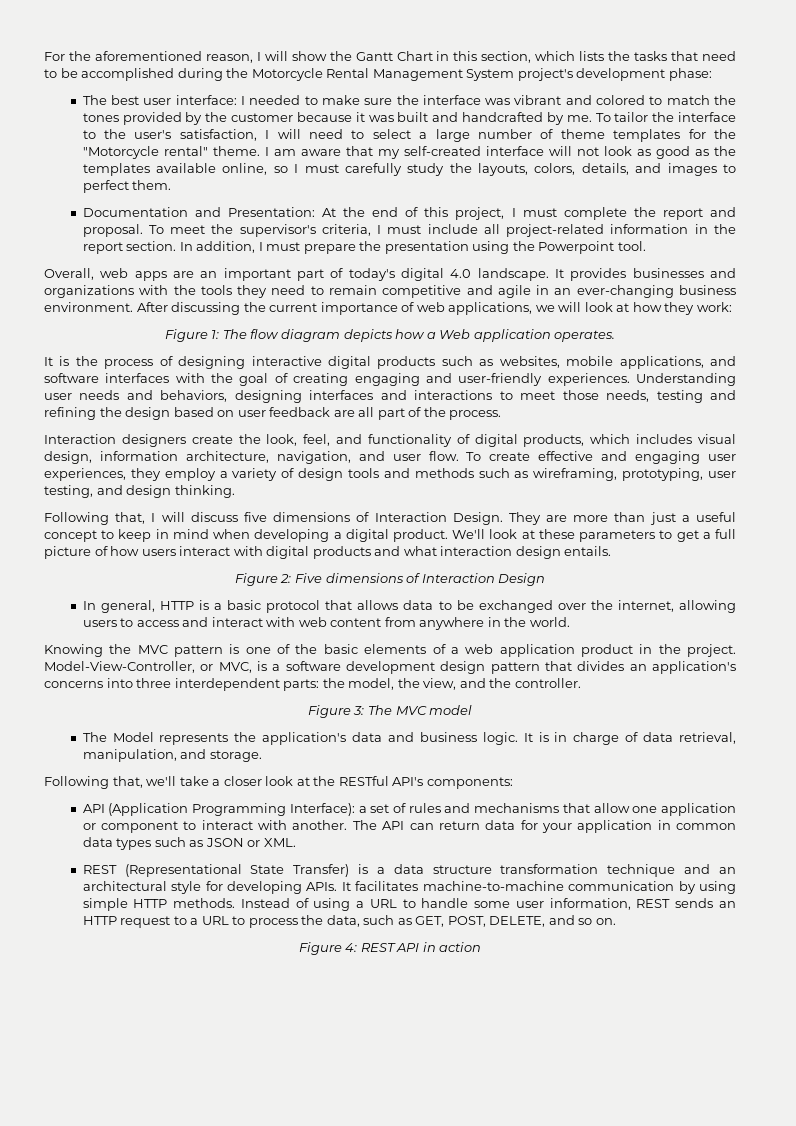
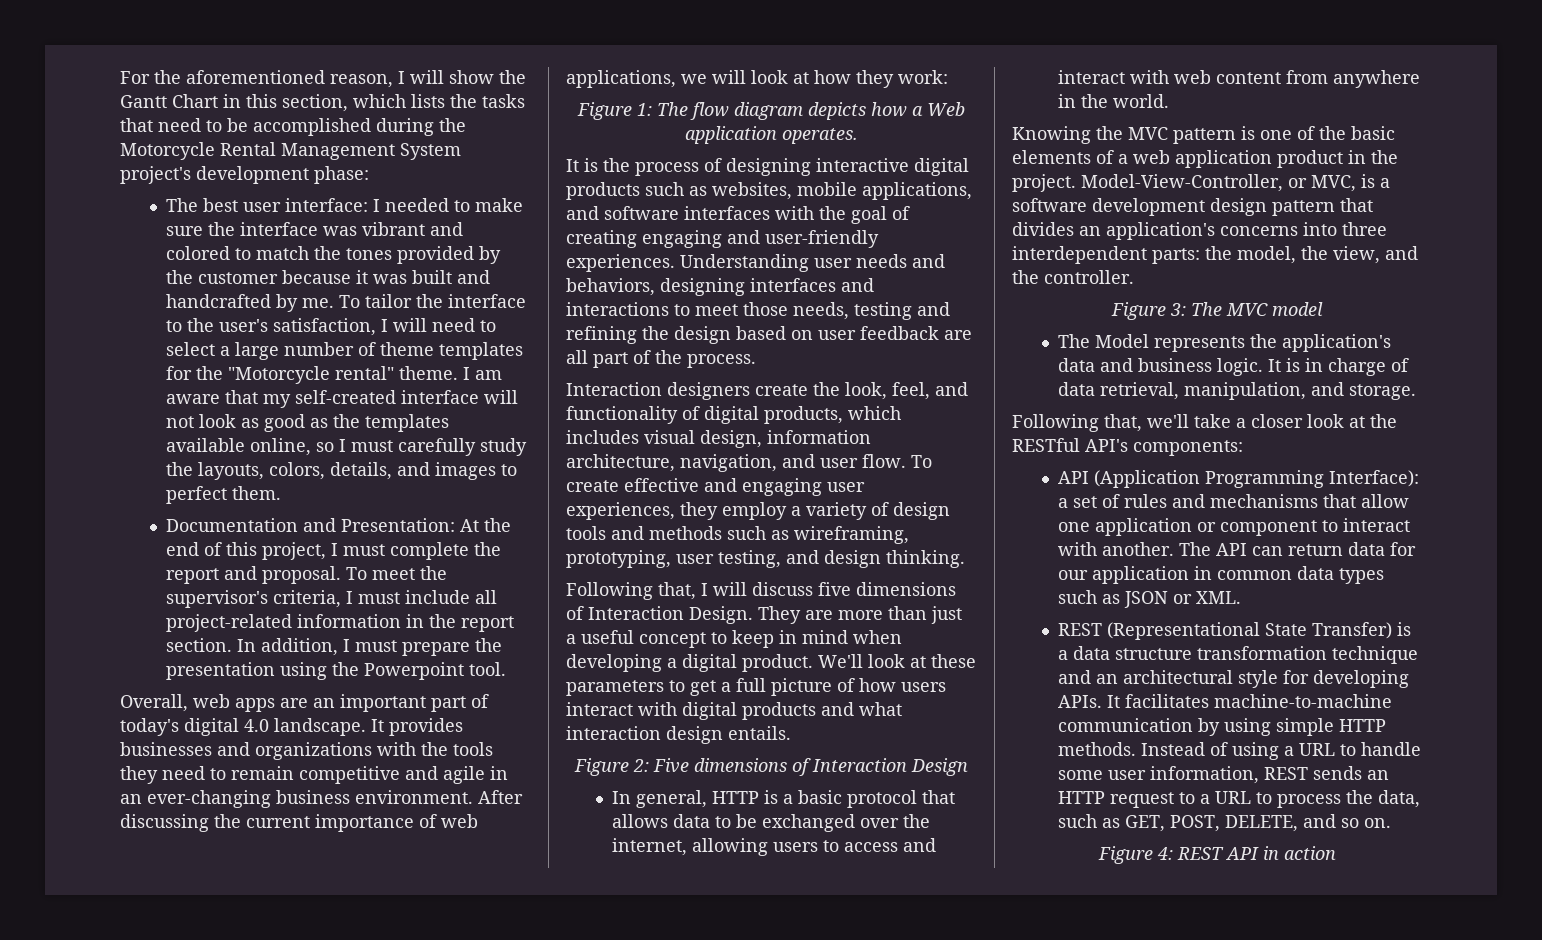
- The API can return data for your application in common data types such as JSON or XML.
+ The API can return data for our application in common data types such as JSON or XML.

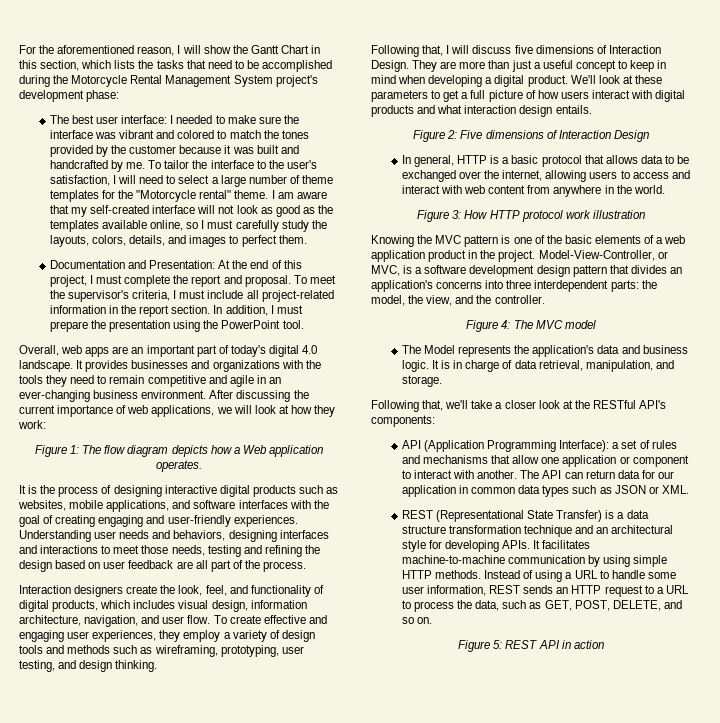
- In addition, I must prepare the presentation using the Powerpoint tool.
+ In addition, I must prepare the presentation using the PowerPoint tool.
+ Figure 3: How HTTP protocol work illustration
- Figure 3: The MVC model
+ Figure 4: The MVC model
- Figure 4: REST API in action
+ Figure 5: REST API in action

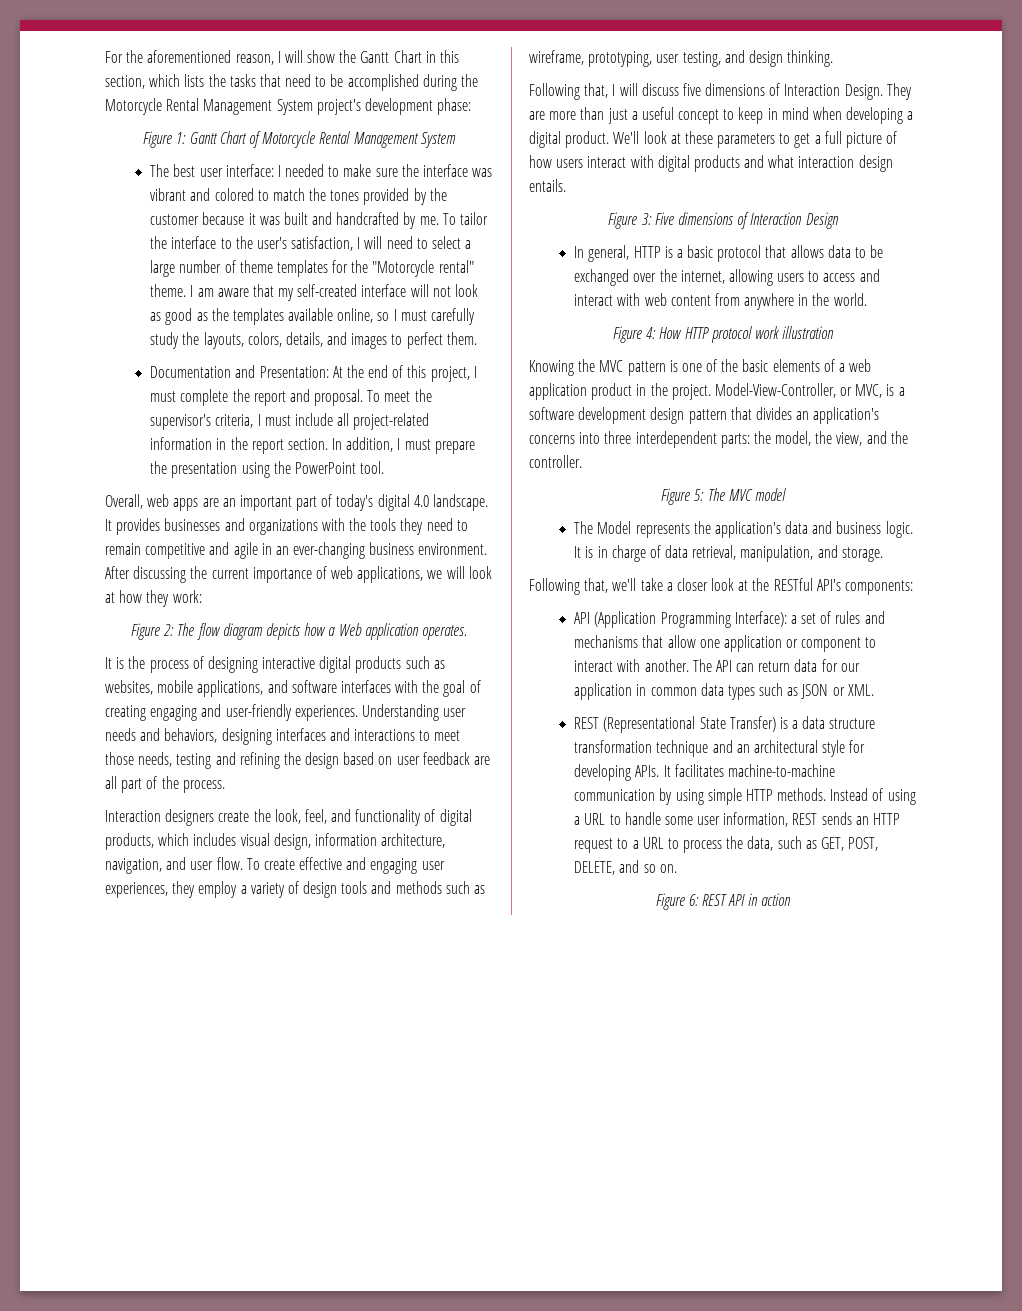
+ Figure 1: Gantt Chart of Motorcycle Rental Management System
- Figure 1: The flow diagram depicts how a Web application operates.
+ Figure 2: The flow diagram depicts how a Web application operates.
- To create effective and engaging user experiences, they employ a variety of design tools and methods such as wireframing, prototyping, user testing, and design thinking.
+ To create effective and engaging user experiences, they employ a variety of design tools and methods such as wireframe, prototyping, user testing, and design thinking.
- Figure 2: Five dimensions of Interaction Design
+ Figure 3: Five dimensions of Interaction Design
- Figure 3: How HTTP protocol work illustration
+ Figure 4: How HTTP protocol work illustration
- Figure 4: The MVC model
+ Figure 5: The MVC model
- Figure 5: REST API in action
+ Figure 6: REST API in action

